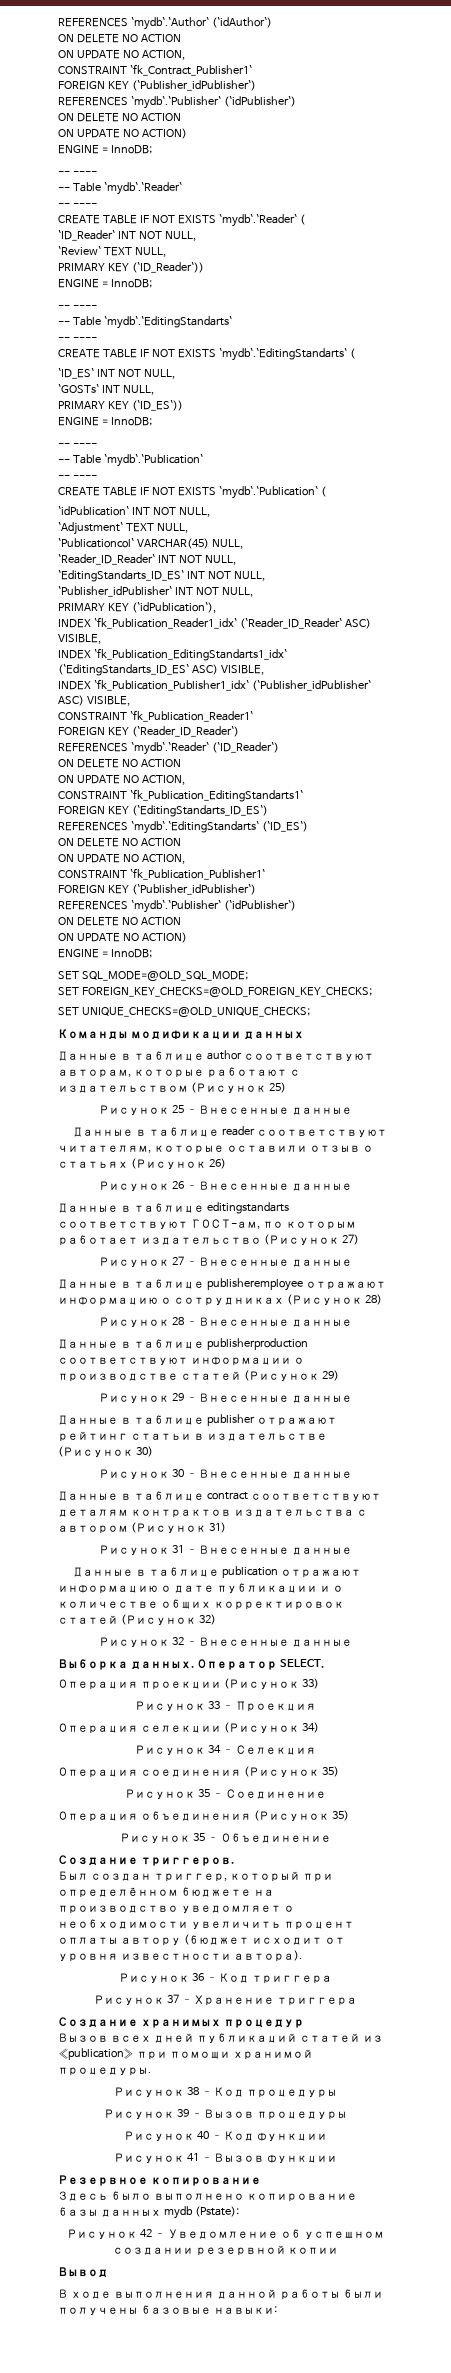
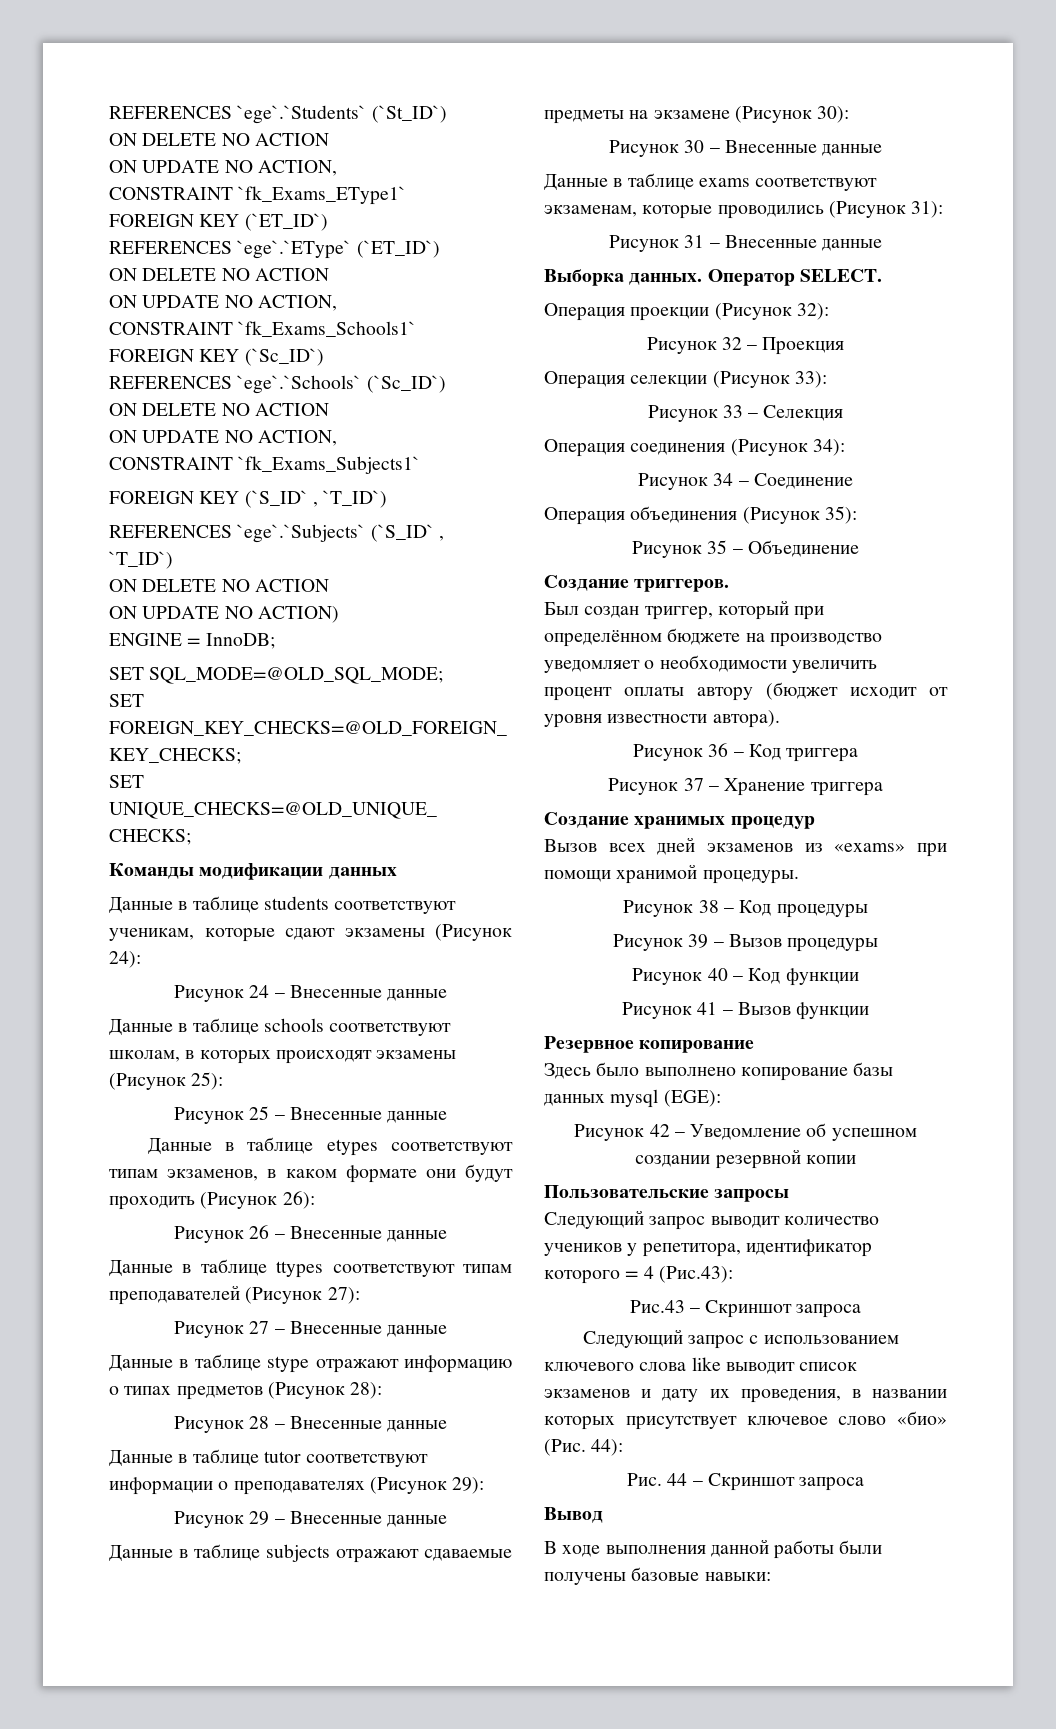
- REFERENCES `mydb`.`Author` (`idAuthor`)
+ REFERENCES `ege`.`Students` (`St_ID`)
  ON DELETE NO ACTION
  ON UPDATE NO ACTION,
- CONSTRAINT `fk_Contract_Publisher1`
- FOREIGN KEY (`Publisher_idPublisher`)
- REFERENCES `mydb`.`Publisher` (`idPublisher`)
- ON DELETE NO ACTION
- ON UPDATE NO ACTION)
- ENGINE = InnoDB;
- -- ----
- -- Table `mydb`.`Reader`
- -- ----
- CREATE TABLE IF NOT EXISTS `mydb`.`Reader` (
- `ID_Reader` INT NOT NULL,
- `Review` TEXT NULL,
- PRIMARY KEY (`ID_Reader`))
- ENGINE = InnoDB;
- -- ----
- -- Table `mydb`.`EditingStandarts`
- -- ----
- CREATE TABLE IF NOT EXISTS `mydb`.`EditingStandarts` (
- `ID_ES` INT NOT NULL,
- `GOSTs` INT NULL,
- PRIMARY KEY (`ID_ES`))
- ENGINE = InnoDB;
- -- ----
- -- Table `mydb`.`Publication`
- -- ----
- CREATE TABLE IF NOT EXISTS `mydb`.`Publication` (
- `idPublication` INT NOT NULL,
- `Adjustment` TEXT NULL,
- `Publicationcol` VARCHAR(45) NULL,
- `Reader_ID_Reader` INT NOT NULL,
- `EditingStandarts_ID_ES` INT NOT NULL,
- `Publisher_idPublisher` INT NOT NULL,
- PRIMARY KEY (`idPublication`),
- INDEX `fk_Publication_Reader1_idx` (`Reader_ID_Reader` ASC) VISIBLE,
- INDEX `fk_Publication_EditingStandarts1_idx` (`EditingStandarts_ID_ES` ASC) VISIBLE,
- INDEX `fk_Publication_Publisher1_idx` (`Publisher_idPublisher` ASC) VISIBLE,
- CONSTRAINT `fk_Publication_Reader1`
- FOREIGN KEY (`Reader_ID_Reader`)
- REFERENCES `mydb`.`Reader` (`ID_Reader`)
+ CONSTRAINT `fk_Exams_EType1`
+ FOREIGN KEY (`ET_ID`)
+ REFERENCES `ege`.`EType` (`ET_ID`)
  ON DELETE NO ACTION
  ON UPDATE NO ACTION,
- CONSTRAINT `fk_Publication_EditingStandarts1`
- FOREIGN KEY (`EditingStandarts_ID_ES`)
- REFERENCES `mydb`.`EditingStandarts` (`ID_ES`)
+ CONSTRAINT `fk_Exams_Schools1`
+ FOREIGN KEY (`Sc_ID`)
+ REFERENCES `ege`.`Schools` (`Sc_ID`)
  ON DELETE NO ACTION
  ON UPDATE NO ACTION,
- CONSTRAINT `fk_Publication_Publisher1`
- FOREIGN KEY (`Publisher_idPublisher`)
- REFERENCES `mydb`.`Publisher` (`idPublisher`)
+ CONSTRAINT `fk_Exams_Subjects1`
+ FOREIGN KEY (`S_ID` , `T_ID`)
+ REFERENCES `ege`.`Subjects` (`S_ID` , `T_ID`)
- Данные в таблице author соответствуют авторам, которые работают с издательством (Рисунок 25)
+ Данные в таблице students соответствуют ученикам, которые сдают экзамены (Рисунок 24):
+ Рисунок 24 – Внесенные данные
+ Данные в таблице schools соответствуют школам, в которых происходят экзамены (Рисунок 25):
- Данные в таблице reader соответствуют читателям, которые оставили отзыв о статьях (Рисунок 26)
+ Данные в таблице etypes соответствуют типам экзаменов, в каком формате они будут проходить (Рисунок 26):
- Данные в таблице editingstandarts соответствуют ГОСТ-ам, по которым работает издательство (Рисунок 27)
+ Данные в таблице ttypes соответствуют типам преподавателей (Рисунок 27):
- Данные в таблице publisheremployee отражают информацию о сотрудниках (Рисунок 28)
+ Данные в таблице stype отражают информацию о типах предметов (Рисунок 28):
- Данные в таблице publisherproduction соответствуют информации о производстве статей (Рисунок 29)
+ Данные в таблице tutor соответствуют информации о преподавателях (Рисунок 29):
- Данные в таблице publisher отражают рейтинг статьи в издательстве (Рисунок 30)
+ Данные в таблице subjects отражают сдаваемые предметы на экзамене (Рисунок 30):
- Данные в таблице contract соответствуют деталям контрактов издательства с автором (Рисунок 31)
+ Данные в таблице exams соответствуют экзаменам, которые проводились (Рисунок 31):
- Данные в таблице publication отражают информацию о дате публикации и о количестве общих корректировок статей (Рисунок 32)
- Рисунок 32 – Внесенные данные
- Операция проекции (Рисунок 33)
- Рисунок 33 – Проекция
+ Операция проекции (Рисунок 32):
+ Рисунок 32 – Проекция
- Операция селекции (Рисунок 34)
- Рисунок 34 – Селекция
+ Операция селекции (Рисунок 33):
+ Рисунок 33 – Селекция
- Операция соединения (Рисунок 35)
- Рисунок 35 – Соединение
+ Операция соединения (Рисунок 34):
+ Рисунок 34 – Соединение
- Операция объединения (Рисунок 35)
+ Операция объединения (Рисунок 35):
- Вызов всех дней публикаций статей из «publication» при помощи хранимой процедуры.
+ Вызов всех дней экзаменов из «exams» при помощи хранимой процедуры.
- Здесь было выполнено копирование базы данных mydb (Pstate):
+ Здесь было выполнено копирование базы данных mysql (EGE):
+ Пользовательские запросы
+ Следующий запрос выводит количество учеников у репетитора, идентификатор которого = 4 (Рис.43):
+ Рис.43 – Скриншот запроса
+ Следующий запрос с использованием ключевого слова like выводит список экзаменов и дату их проведения, в названии которых присутствует ключевое слово «био» (Рис. 44):
+ Рис. 44 – Скриншот запроса

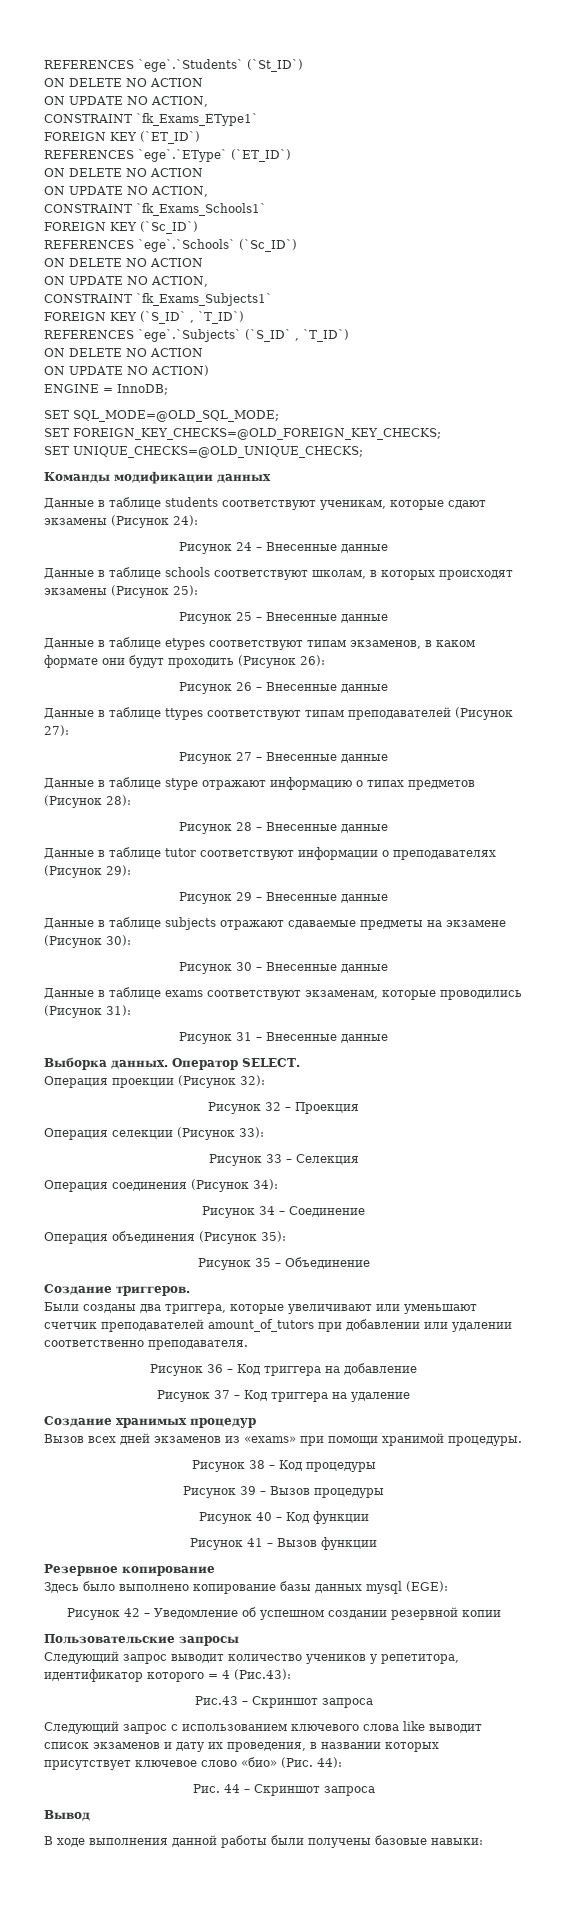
- Был создан триггер, который при определённом бюджете на производство уведомляет о необходимости увеличить процент оплаты автору (бюджет исходит от уровня известности автора).
+ Были созданы два триггера, которые увеличивают или уменьшают счетчик преподавателей amount_of_tutors при добавлении или удалении соответственно преподавателя.
- Рисунок 36 – Код триггера
+ Рисунок 36 – Код триггера на добавление
- Рисунок 37 – Хранение триггера
+ Рисунок 37 – Код триггера на удаление

